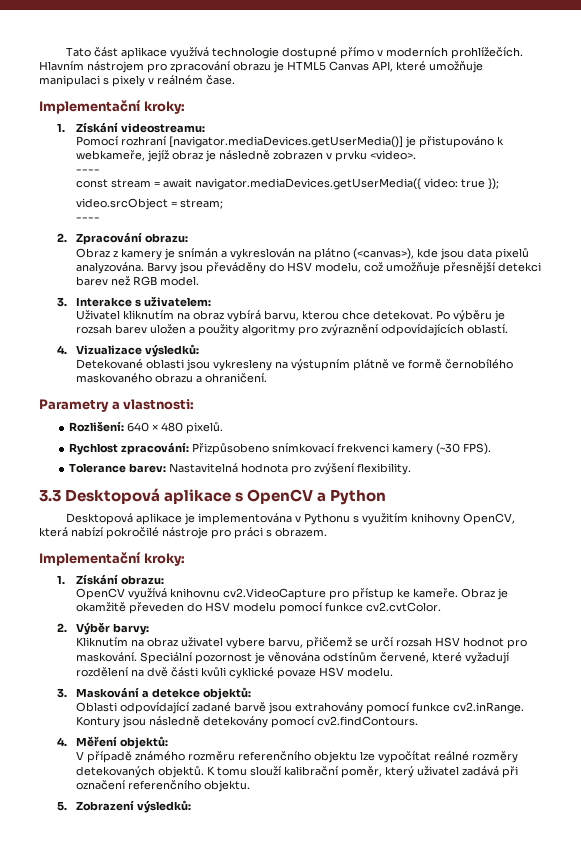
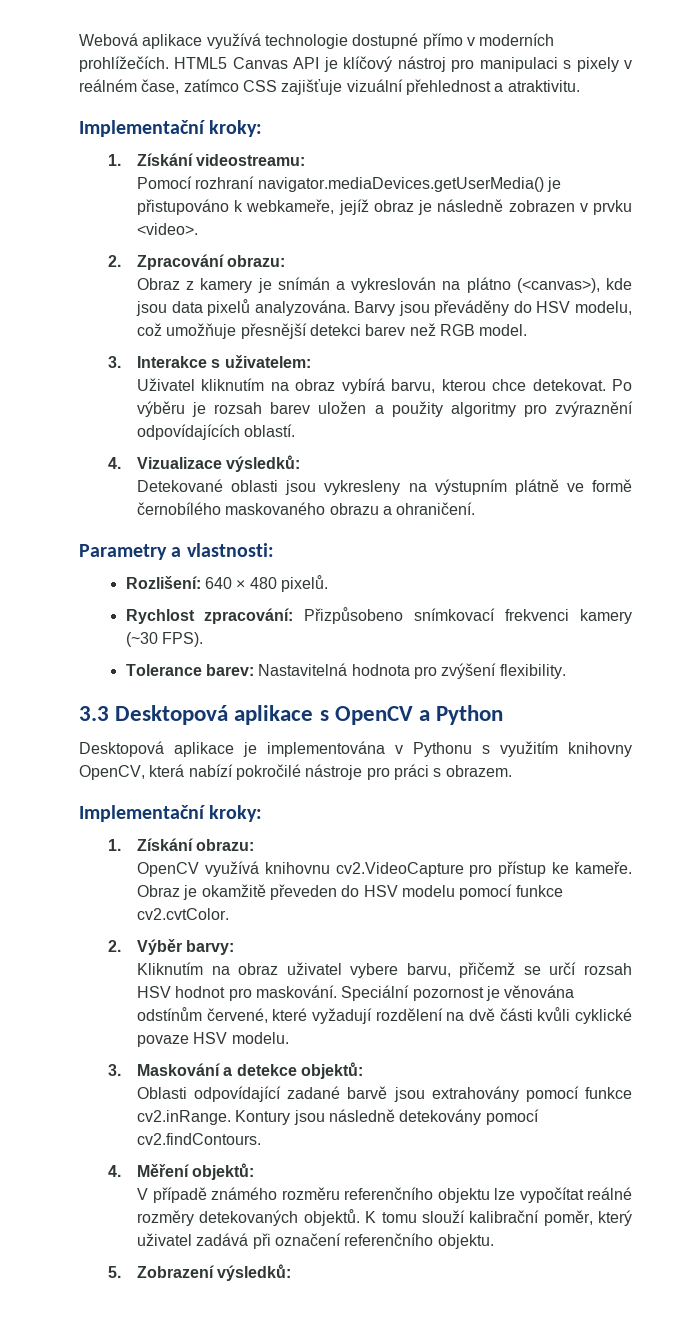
- Tato část aplikace využívá technologie dostupné přímo v moderních prohlížečích.
+ Webová aplikace využívá technologie dostupné přímo v moderních prohlížečích.
- Hlavním nástrojem pro zpracování obrazu je HTML5 Canvas API, které umožňuje manipulaci s pixely v reálném čase.
+ HTML5 Canvas API je klíčový nástroj pro manipulaci s pixely v reálném čase, zatímco CSS zajišťuje vizuální přehlednost a atraktivitu.
- Pomocí rozhraní [navigator.mediaDevices.getUserMedia()] je přistupováno k webkameře, jejíž obraz je následně zobrazen v prvku <video>.
- ----
- const stream = await navigator.mediaDevices.getUserMedia({ video: true });
- video.srcObject = stream;
- ----
+ Pomocí rozhraní navigator.mediaDevices.getUserMedia() je přistupováno k webkameře, jejíž obraz je následně zobrazen v prvku <video>.

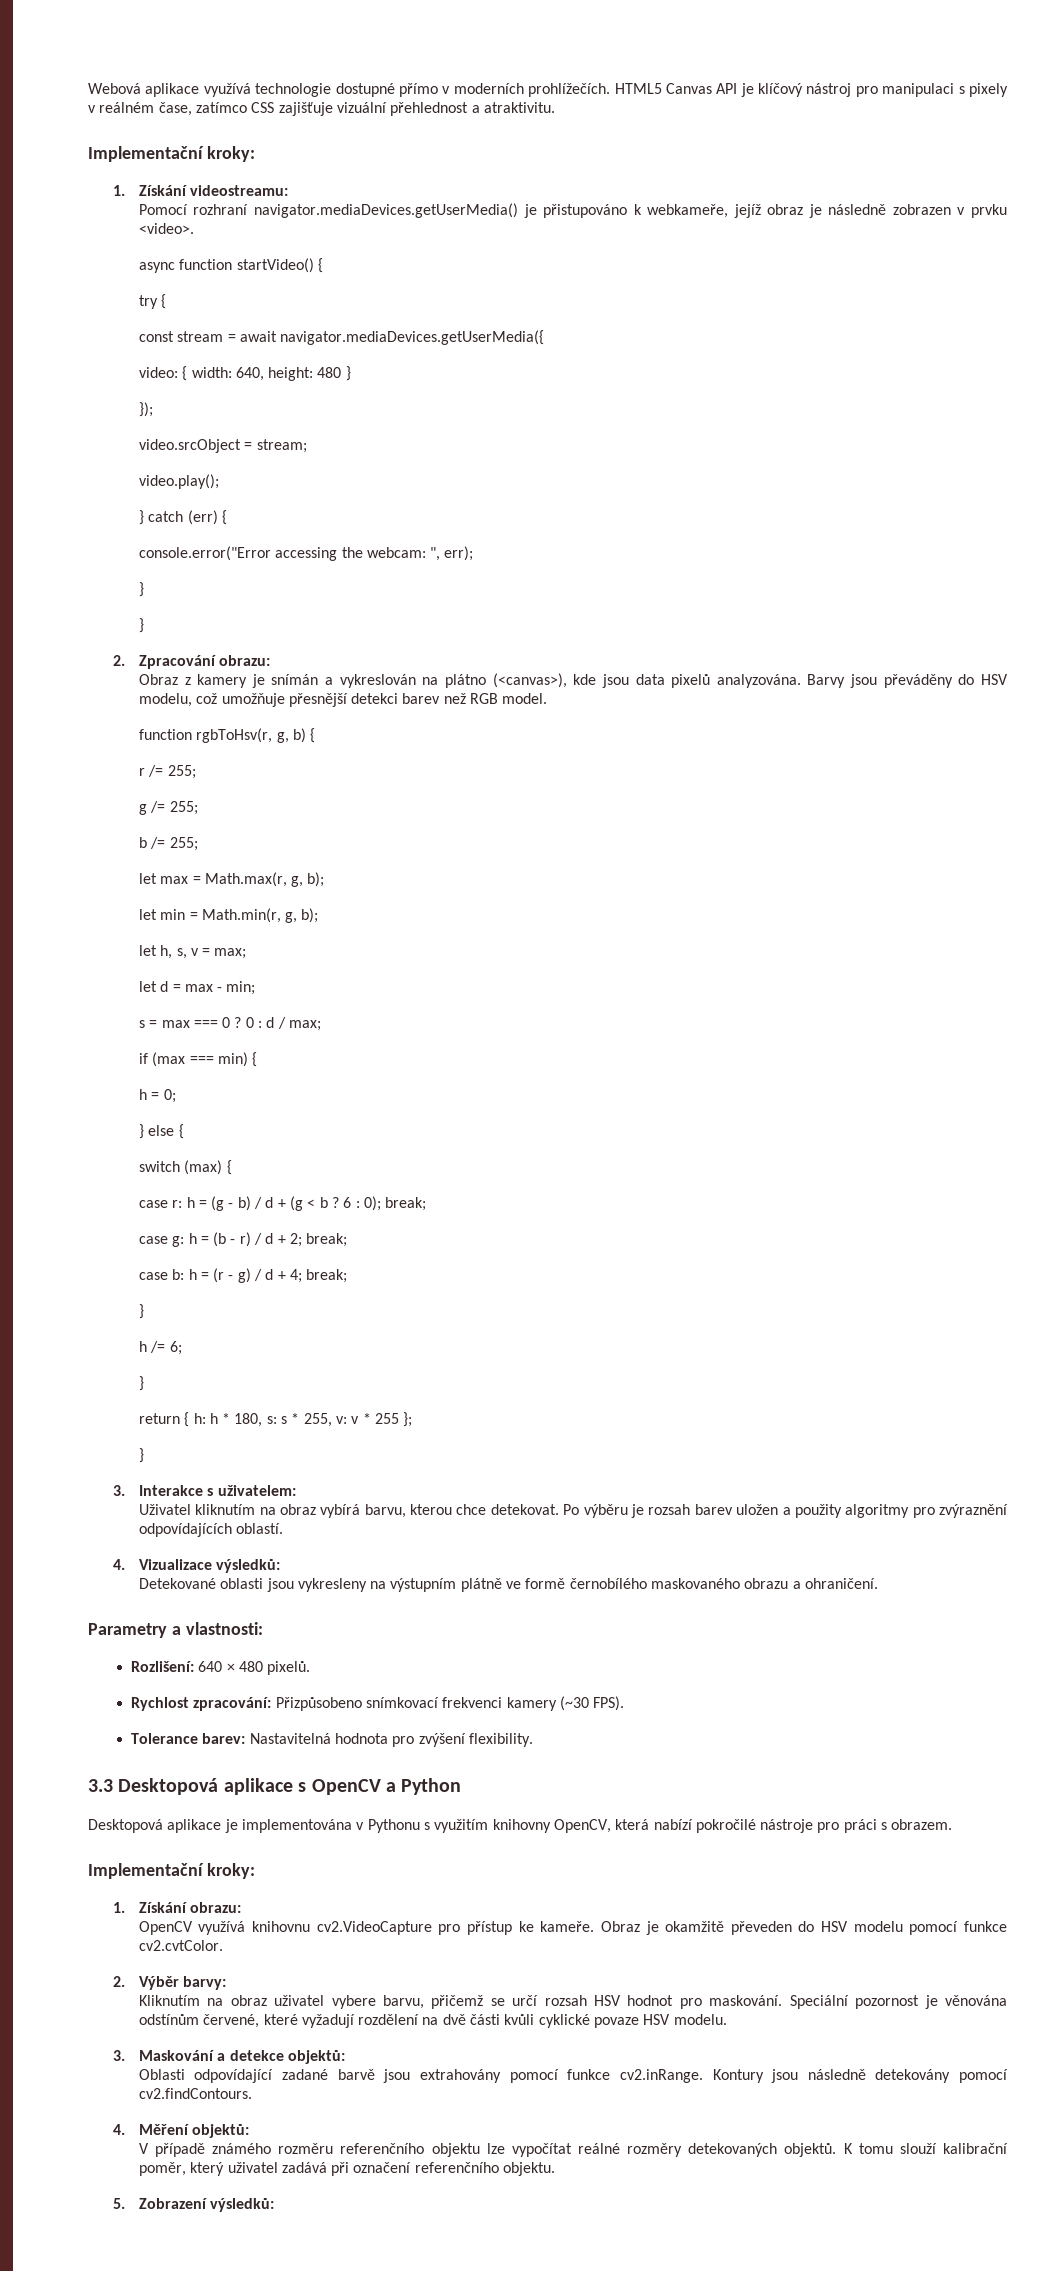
+ async function startVideo() {
+ try {
+ const stream = await navigator.mediaDevices.getUserMedia({
+ video: { width: 640, height: 480 }
+ });
+ video.srcObject = stream;
+ video.play();
+ } catch (err) {
+ console.error("Error accessing the webcam: ", err);
+ }
+ }
+ function rgbToHsv(r, g, b) {
+ r /= 255;
+ g /= 255;
+ b /= 255;
+ let max = Math.max(r, g, b);
+ let min = Math.min(r, g, b);
+ let h, s, v = max;
+ let d = max - min;
+ s = max === 0 ? 0 : d / max;
+ if (max === min) {
+ h = 0;
+ } else {
+ switch (max) {
+ case r: h = (g - b) / d + (g < b ? 6 : 0); break;
+ case g: h = (b - r) / d + 2; break;
+ case b: h = (r - g) / d + 4; break;
+ }
+ h /= 6;
+ }
+ return { h: h * 180, s: s * 255, v: v * 255 };
+ }

